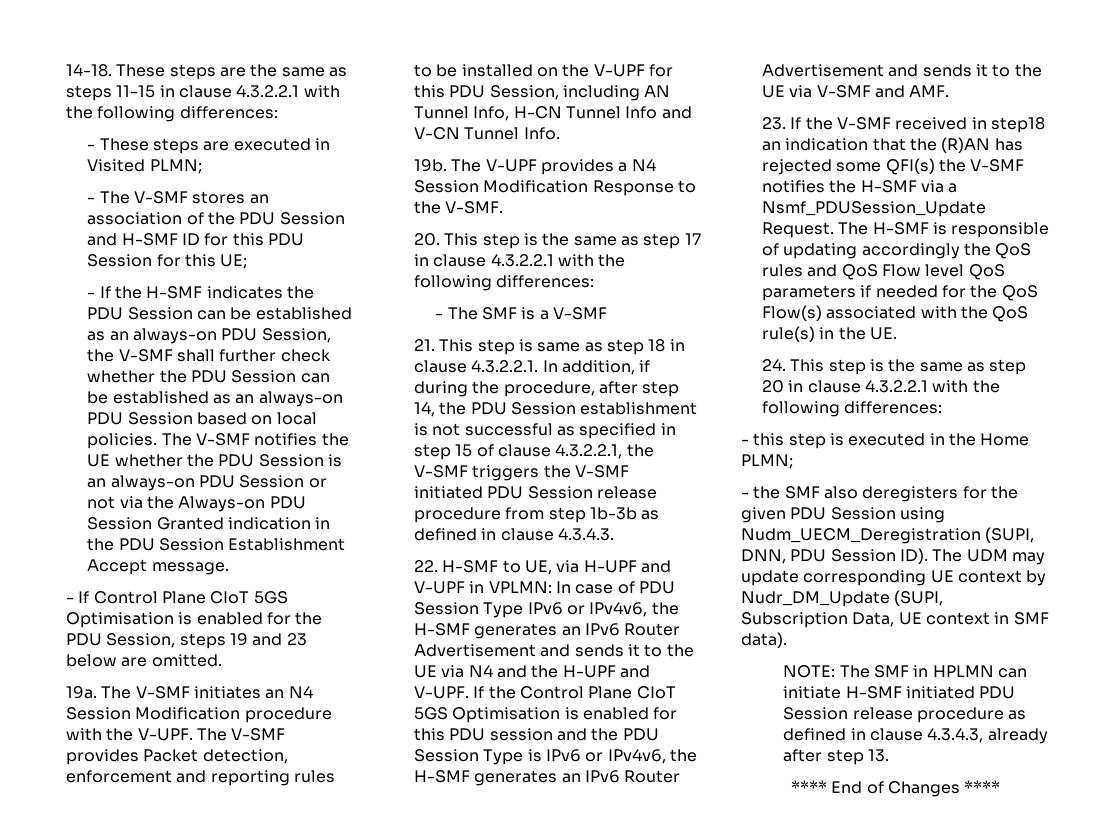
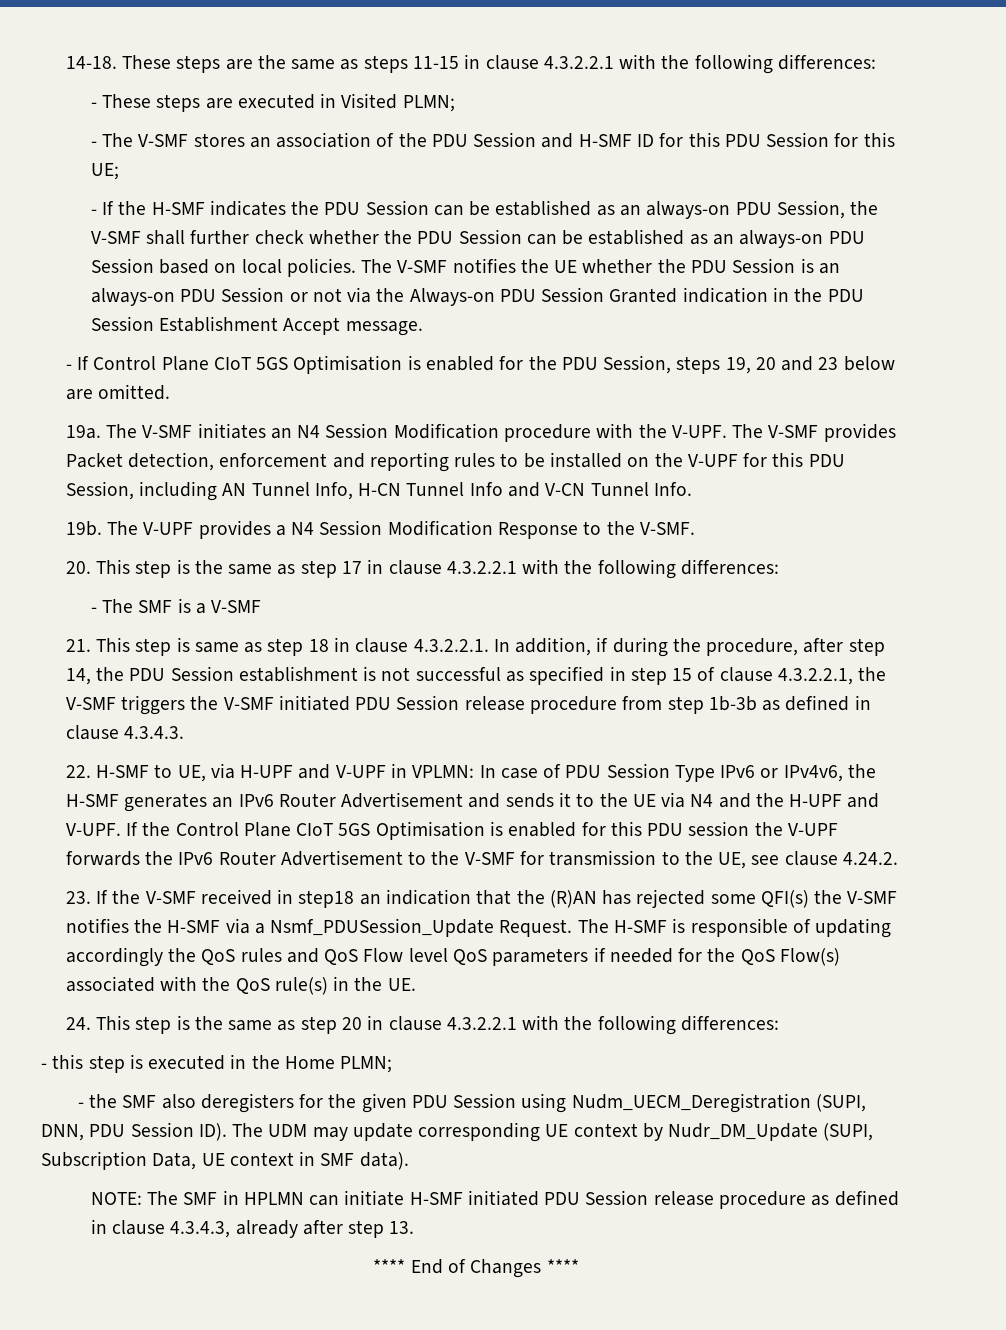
- - If Control Plane CIoT 5GS Optimisation is enabled for the PDU Session, steps 19 and 23 below are omitted.
+ - If Control Plane CIoT 5GS Optimisation is enabled for the PDU Session, steps 19, 20 and 23 below are omitted.
- If the Control Plane CIoT 5GS Optimisation is enabled for this PDU session and the PDU Session Type is IPv6 or IPv4v6, the H-SMF generates an IPv6 Router Advertisement and sends it to the UE via V-SMF and AMF.
+ If the Control Plane CIoT 5GS Optimisation is enabled for this PDU session the V-UPF forwards the IPv6 Router Advertisement to the V-SMF for transmission to the UE, see clause 4.24.2.

